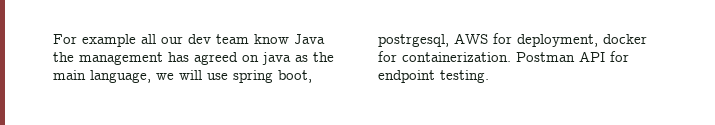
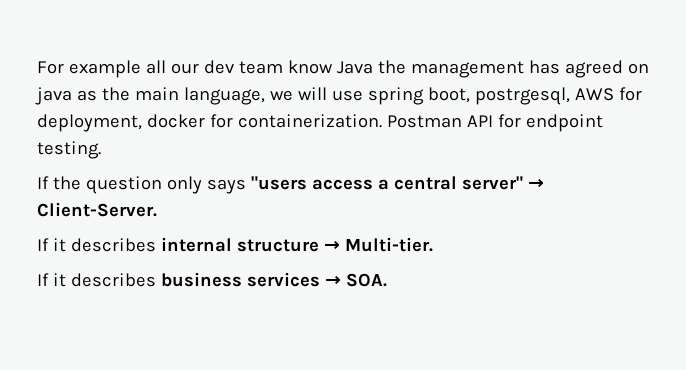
+ If the question only says "users access a central server" → Client-Server.
+ If it describes internal structure → Multi-tier.
+ If it describes business services → SOA.

